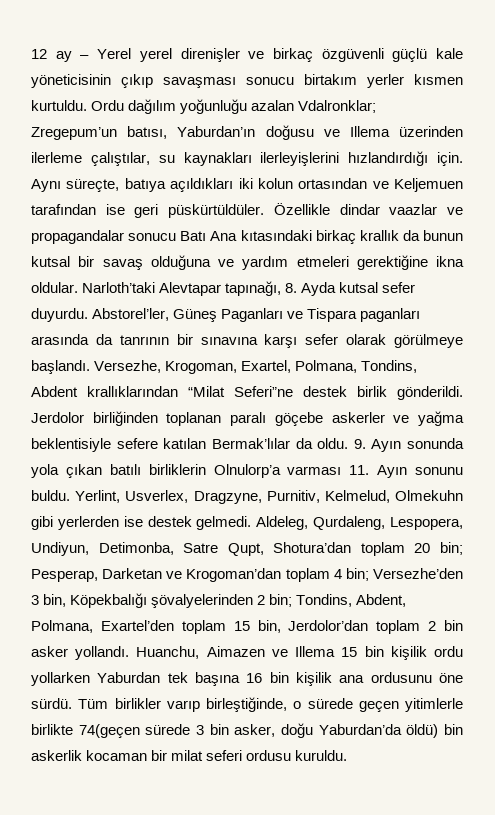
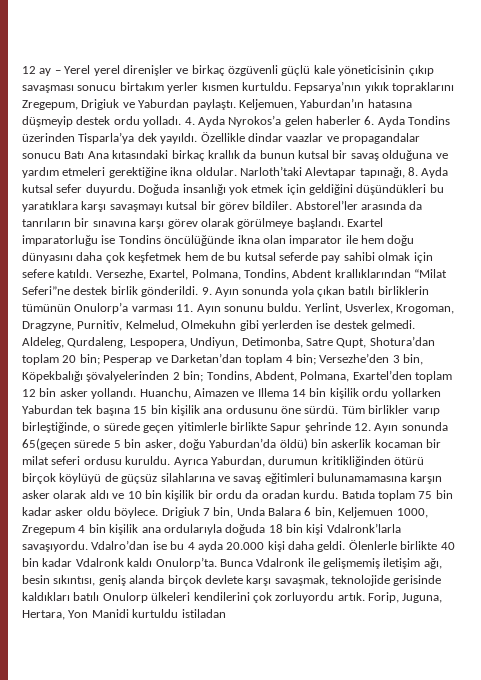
- Ordu dağılım yoğunluğu azalan Vdalronklar; Zregepum’un batısı, Yaburdan’ın doğusu ve Illema üzerinden ilerleme çalıştılar, su kaynakları ilerleyişlerini hızlandırdığı için. Aynı süreçte, batıya açıldıkları iki kolun ortasından ve Keljemuen tarafından ise geri püskürtüldüler.
+ Fepsarya’nın yıkık topraklarını Zregepum, Drigiuk ve Yaburdan paylaştı. Keljemuen, Yaburdan’ın hatasına düşmeyip destek ordu yolladı. 4. Ayda Nyrokos’a gelen haberler 6. Ayda Tondins üzerinden Tisparla’ya dek yayıldı.
- Abstorel’ler, Güneş Paganları ve Tispara paganları arasında da tanrının bir sınavına karşı sefer olarak görülmeye başlandı.
+ Doğuda insanlığı yok etmek için geldiğini düşündükleri bu yaratıklara karşı savaşmayı kutsal bir görev bildiler. Abstorel’ler arasında da tanrıların bir sınavına karşı görev olarak görülmeye başlandı.
- Versezhe, Krogoman, Exartel, Polmana, Tondins, Abdent krallıklarından “Milat Seferi”ne destek birlik gönderildi.
+ Exartel imparatorluğu ise Tondins öncülüğünde ikna olan imparator ile hem doğu dünyasını daha çok keşfetmek hem de bu kutsal seferde pay sahibi olmak için sefere katıldı. Versezhe, Exartel, Polmana, Tondins, Abdent krallıklarından “Milat Seferi”ne destek birlik gönderildi.
- Jerdolor birliğinden toplanan paralı göçebe askerler ve yağma beklentisiyle sefere katılan Bermak’lılar da oldu.
- 9. Ayın sonunda yola çıkan batılı birliklerin Olnulorp’a varması 11. Ayın sonunu buldu.
+ 9. Ayın sonunda yola çıkan batılı birliklerin tümünün Onulorp’a varması 11. Ayın sonunu buldu.
- Yerlint, Usverlex, Dragzyne, Purnitiv, Kelmelud, Olmekuhn gibi yerlerden ise destek gelmedi.
+ Yerlint, Usverlex, Krogoman, Dragzyne, Purnitiv, Kelmelud, Olmekuhn gibi yerlerden ise destek gelmedi.
- Aldeleg, Qurdaleng, Lespopera, Undiyun, Detimonba, Satre Qupt, Shotura’dan toplam 20 bin; Pesperap, Darketan ve Krogoman’dan toplam 4 bin; Versezhe’den 3 bin, Köpekbalığı şövalyelerinden 2 bin; Tondins, Abdent, Polmana, Exartel’den toplam 15 bin, Jerdolor’dan toplam 2 bin asker yollandı.
+ Aldeleg, Qurdaleng, Lespopera, Undiyun, Detimonba, Satre Qupt, Shotura’dan toplam 20 bin; Pesperap ve Darketan’dan toplam 4 bin; Versezhe’den 3 bin, Köpekbalığı şövalyelerinden 2 bin; Tondins, Abdent, Polmana, Exartel’den toplam 12 bin asker yollandı.
- Huanchu, Aimazen ve Illema 15 bin kişilik ordu yollarken Yaburdan tek başına 16 bin kişilik ana ordusunu öne sürdü.
+ Huanchu, Aimazen ve Illema 14 bin kişilik ordu yollarken Yaburdan tek başına 15 bin kişilik ana ordusunu öne sürdü.
- Tüm birlikler varıp birleştiğinde, o sürede geçen yitimlerle birlikte 74(geçen sürede 3 bin asker, doğu Yaburdan’da öldü) bin askerlik kocaman bir milat seferi ordusu kuruldu.
+ Tüm birlikler varıp birleştiğinde, o sürede geçen yitimlerle birlikte Sapur şehrinde 12. Ayın sonunda 65(geçen sürede 5 bin asker, doğu Yaburdan’da öldü) bin askerlik kocaman bir milat seferi ordusu kuruldu.
+ Ayrıca Yaburdan, durumun kritikliğinden ötürü birçok köylüyü de güçsüz silahlarına ve savaş eğitimleri bulunamamasına karşın asker olarak aldı ve 10 bin kişilik bir ordu da oradan kurdu. Batıda toplam 75 bin kadar asker oldu böylece. Drigiuk 7 bin, Unda Balara 6 bin, Keljemuen 1000, Zregepum 4 bin kişilik ana ordularıyla doğuda 18 bin kişi Vdalronk’larla savaşıyordu. Vdalro’dan ise bu 4 ayda 20.000 kişi daha geldi. Ölenlerle birlikte 40 bin kadar Vdalronk kaldı Onulorp’ta. Bunca Vdalronk ile gelişmemiş iletişim ağı, besin sıkıntısı, geniş alanda birçok devlete karşı savaşmak, teknolojide gerisinde kaldıkları batılı Onulorp ülkeleri kendilerini çok zorluyordu artık. Forip, Juguna, Hertara, Yon Manidi kurtuldu istiladan

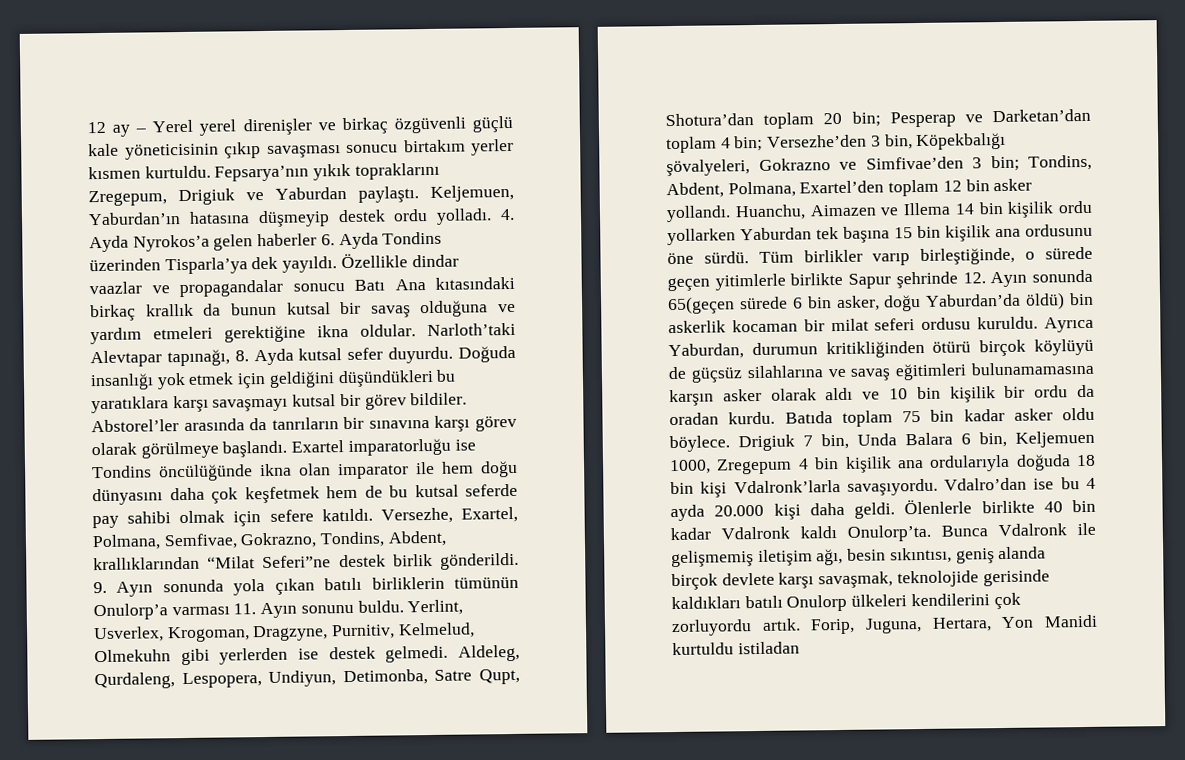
- Versezhe, Exartel, Polmana, Tondins, Abdent krallıklarından “Milat Seferi”ne destek birlik gönderildi.
+ Versezhe, Exartel, Polmana, Semfivae, Gokrazno, Tondins, Abdent, krallıklarından “Milat Seferi”ne destek birlik gönderildi.
- Aldeleg, Qurdaleng, Lespopera, Undiyun, Detimonba, Satre Qupt, Shotura’dan toplam 20 bin; Pesperap ve Darketan’dan toplam 4 bin; Versezhe’den 3 bin, Köpekbalığı şövalyelerinden 2 bin; Tondins, Abdent, Polmana, Exartel’den toplam 12 bin asker yollandı.
+ Aldeleg, Qurdaleng, Lespopera, Undiyun, Detimonba, Satre Qupt, Shotura’dan toplam 20 bin; Pesperap ve Darketan’dan toplam 4 bin; Versezhe’den 3 bin, Köpekbalığı şövalyeleri, Gokrazno ve Simfivae’den 3 bin; Tondins, Abdent, Polmana, Exartel’den toplam 12 bin asker yollandı.
- Tüm birlikler varıp birleştiğinde, o sürede geçen yitimlerle birlikte Sapur şehrinde 12. Ayın sonunda 65(geçen sürede 5 bin asker, doğu Yaburdan’da öldü) bin askerlik kocaman bir milat seferi ordusu kuruldu.
+ Tüm birlikler varıp birleştiğinde, o sürede geçen yitimlerle birlikte Sapur şehrinde 12. Ayın sonunda 65(geçen sürede 6 bin asker, doğu Yaburdan’da öldü) bin askerlik kocaman bir milat seferi ordusu kuruldu.

